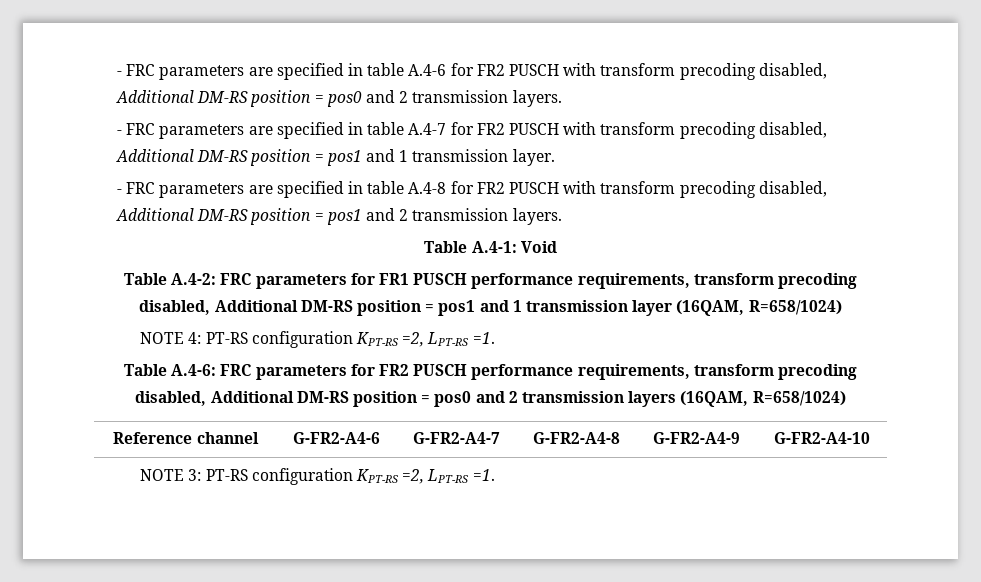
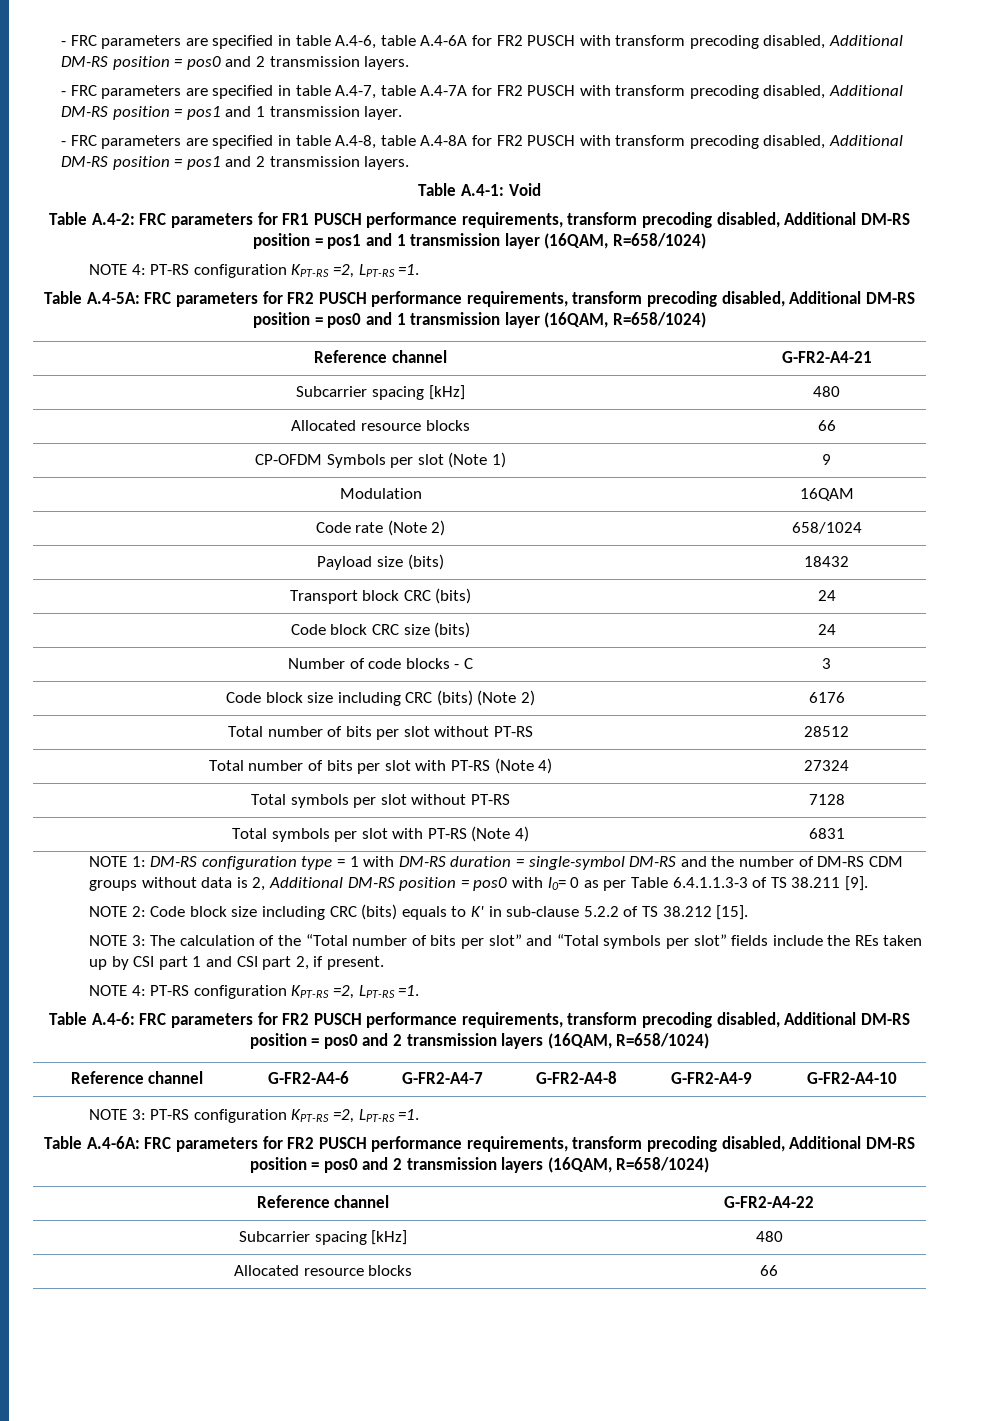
- - FRC parameters are specified in table A.4-6 for FR2 PUSCH with transform precoding disabled, Additional DM-RS position = pos0 and 2 transmission layers.
+ - FRC parameters are specified in table A.4-6, table A.4-6A for FR2 PUSCH with transform precoding disabled, Additional DM-RS position = pos0 and 2 transmission layers.
- - FRC parameters are specified in table A.4-7 for FR2 PUSCH with transform precoding disabled, Additional DM-RS position = pos1 and 1 transmission layer.
+ - FRC parameters are specified in table A.4-7, table A.4-7A for FR2 PUSCH with transform precoding disabled, Additional DM-RS position = pos1 and 1 transmission layer.
- - FRC parameters are specified in table A.4-8 for FR2 PUSCH with transform precoding disabled, Additional DM-RS position = pos1 and 2 transmission layers.
+ - FRC parameters are specified in table A.4-8, table A.4-8A for FR2 PUSCH with transform precoding disabled, Additional DM-RS position = pos1 and 2 transmission layers.
+ Table A.4-5A: FRC parameters for FR2 PUSCH performance requirements, transform precoding disabled, Additional DM-RS position = pos0 and 1 transmission layer (16QAM, R=658/1024)
+ Reference channel | G-FR2-A4-21
+ Subcarrier spacing [kHz] | 480
+ Allocated resource blocks | 66
+ CP-OFDM Symbols per slot (Note 1) | 9
+ Modulation | 16QAM
+ Code rate (Note 2) | 658/1024
+ Payload size (bits) | 18432
+ Transport block CRC (bits) | 24
+ Code block CRC size (bits) | 24
+ Number of code blocks - C | 3
+ Code block size including CRC (bits) (Note 2) | 6176
+ Total number of bits per slot without PT-RS | 28512
+ Total number of bits per slot with PT-RS (Note 4) | 27324
+ Total symbols per slot without PT-RS | 7128
+ Total symbols per slot with PT-RS (Note 4) | 6831
+ NOTE 1: DM-RS configuration type = 1 with DM-RS duration = single-symbol DM-RS and the number of DM-RS CDM groups without data is 2, Additional DM-RS position = pos0 with l0= 0 as per Table 6.4.1.1.3-3 of TS 38.211 [9].
+ NOTE 2: Code block size including CRC (bits) equals to K' in sub-clause 5.2.2 of TS 38.212 [15].
+ NOTE 3: The calculation of the “Total number of bits per slot” and “Total symbols per slot” fields include the REs taken up by CSI part 1 and CSI part 2, if present.
+ NOTE 4: PT-RS configuration KPT-RS =2, LPT-RS =1.
+ Table A.4-6A: FRC parameters for FR2 PUSCH performance requirements, transform precoding disabled, Additional DM-RS position = pos0 and 2 transmission layers (16QAM, R=658/1024)
+ Reference channel | G-FR2-A4-22
+ Subcarrier spacing [kHz] | 480
+ Allocated resource blocks | 66

